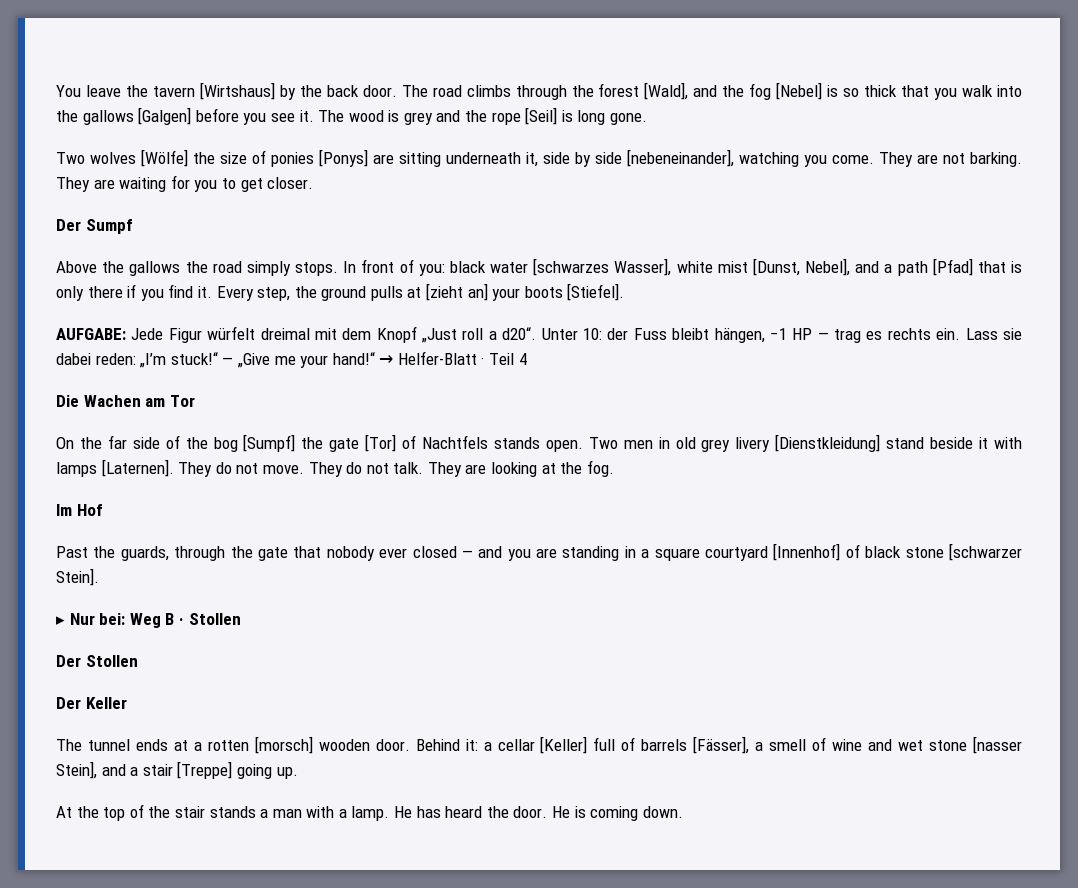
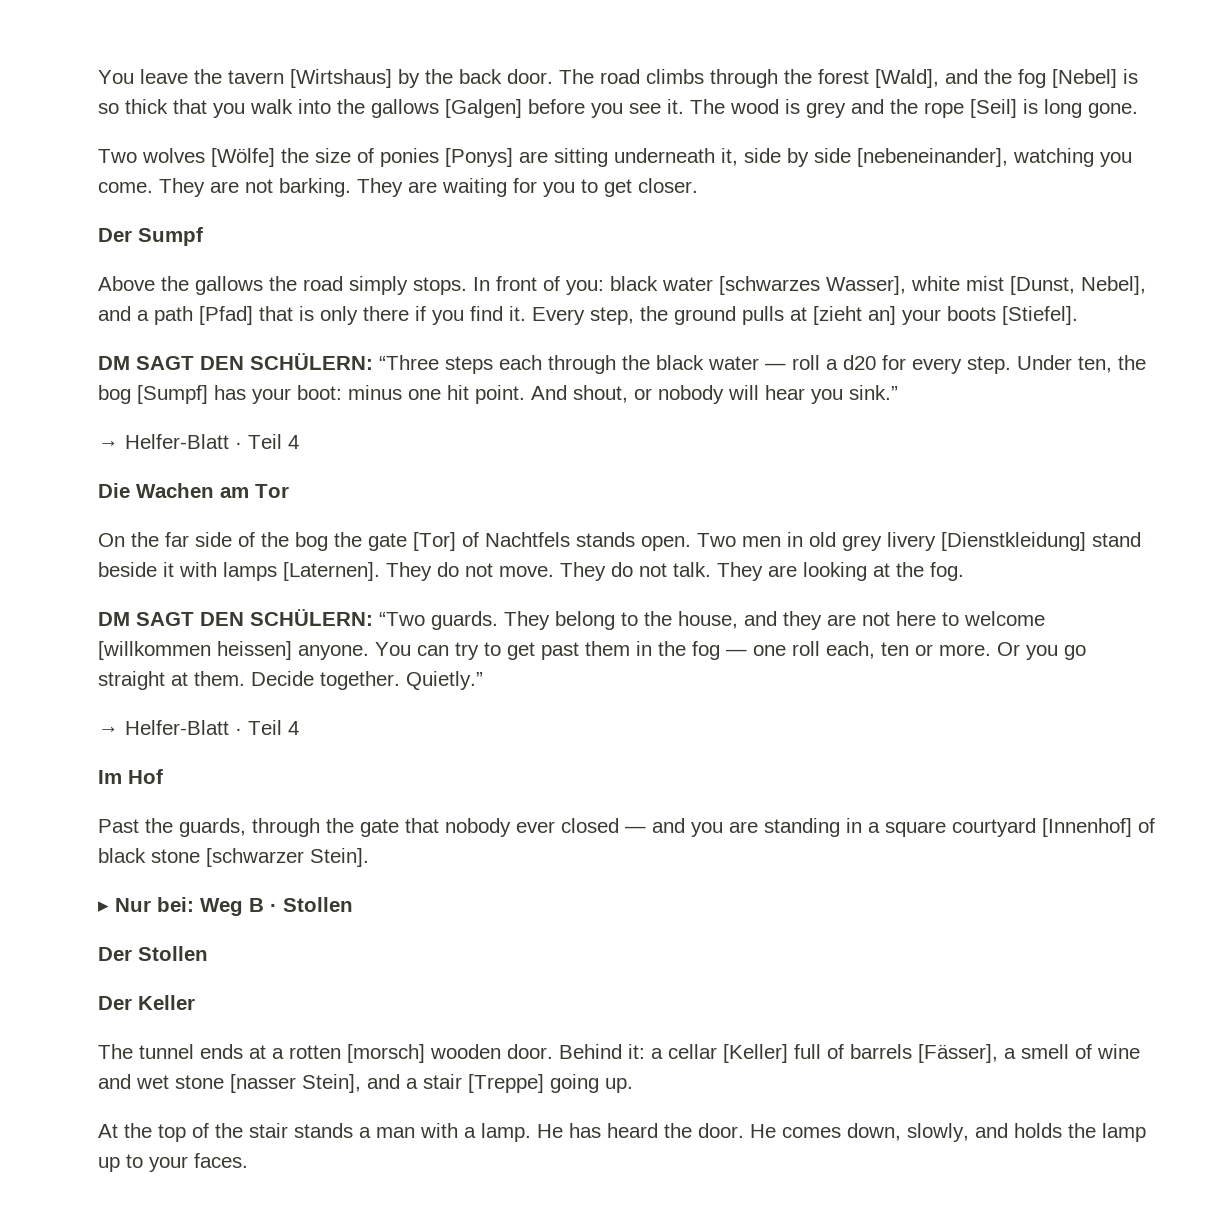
- AUFGABE: Jede Figur würfelt dreimal mit dem Knopf „Just roll a d20“. Unter 10: der Fuss bleibt hängen, −1 HP — trag es rechts ein. Lass sie dabei reden: „I’m stuck!“ — „Give me your hand!“ → Helfer-Blatt · Teil 4
+ DM SAGT DEN SCHÜLERN: “Three steps each through the black water — roll a d20 for every step. Under ten, the bog [Sumpf] has your boot: minus one hit point. And shout, or nobody will hear you sink.”
+ → Helfer-Blatt · Teil 4
- On the far side of the bog [Sumpf] the gate [Tor] of Nachtfels stands open.
+ On the far side of the bog the gate [Tor] of Nachtfels stands open.
+ DM SAGT DEN SCHÜLERN: “Two guards. They belong to the house, and they are not here to welcome [willkommen heissen] anyone. You can try to get past them in the fog — one roll each, ten or more. Or you go straight at them. Decide together. Quietly.”
+ → Helfer-Blatt · Teil 4
- He is coming down.
+ He comes down, slowly, and holds the lamp up to your faces.

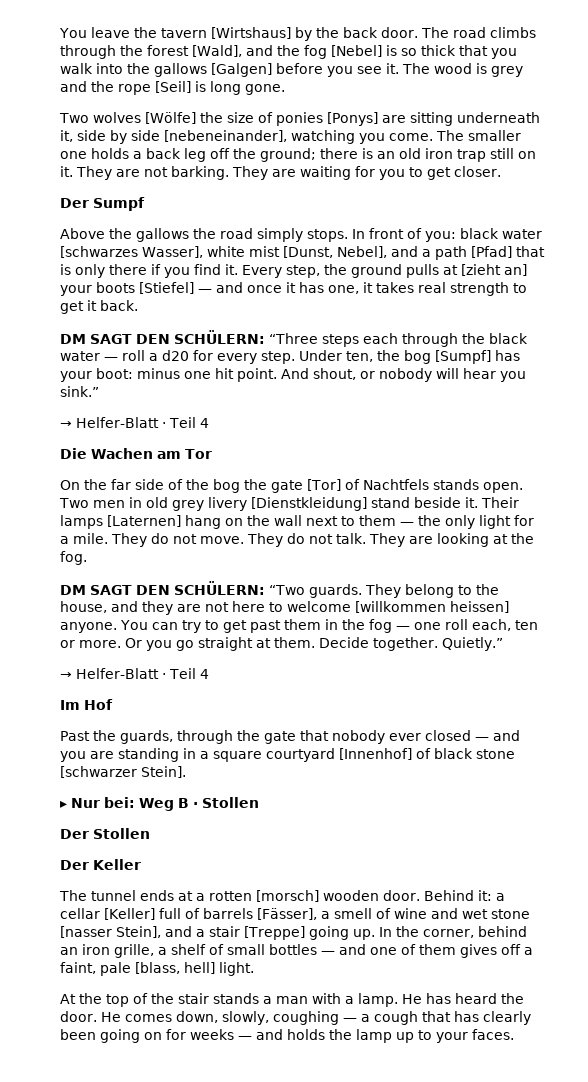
+ The smaller one holds a back leg off the ground; there is an old iron trap still on it.
- Every step, the ground pulls at [zieht an] your boots [Stiefel].
+ Every step, the ground pulls at [zieht an] your boots [Stiefel] — and once it has one, it takes real strength to get it back.
- Two men in old grey livery [Dienstkleidung] stand beside it with lamps [Laternen].
+ Two men in old grey livery [Dienstkleidung] stand beside it. Their lamps [Laternen] hang on the wall next to them — the only light for a mile.
+ In the corner, behind an iron grille, a shelf of small bottles — and one of them gives off a faint, pale [blass, hell] light.
- He comes down, slowly, and holds the lamp up to your faces.
+ He comes down, slowly, coughing — a cough that has clearly been going on for weeks — and holds the lamp up to your faces.

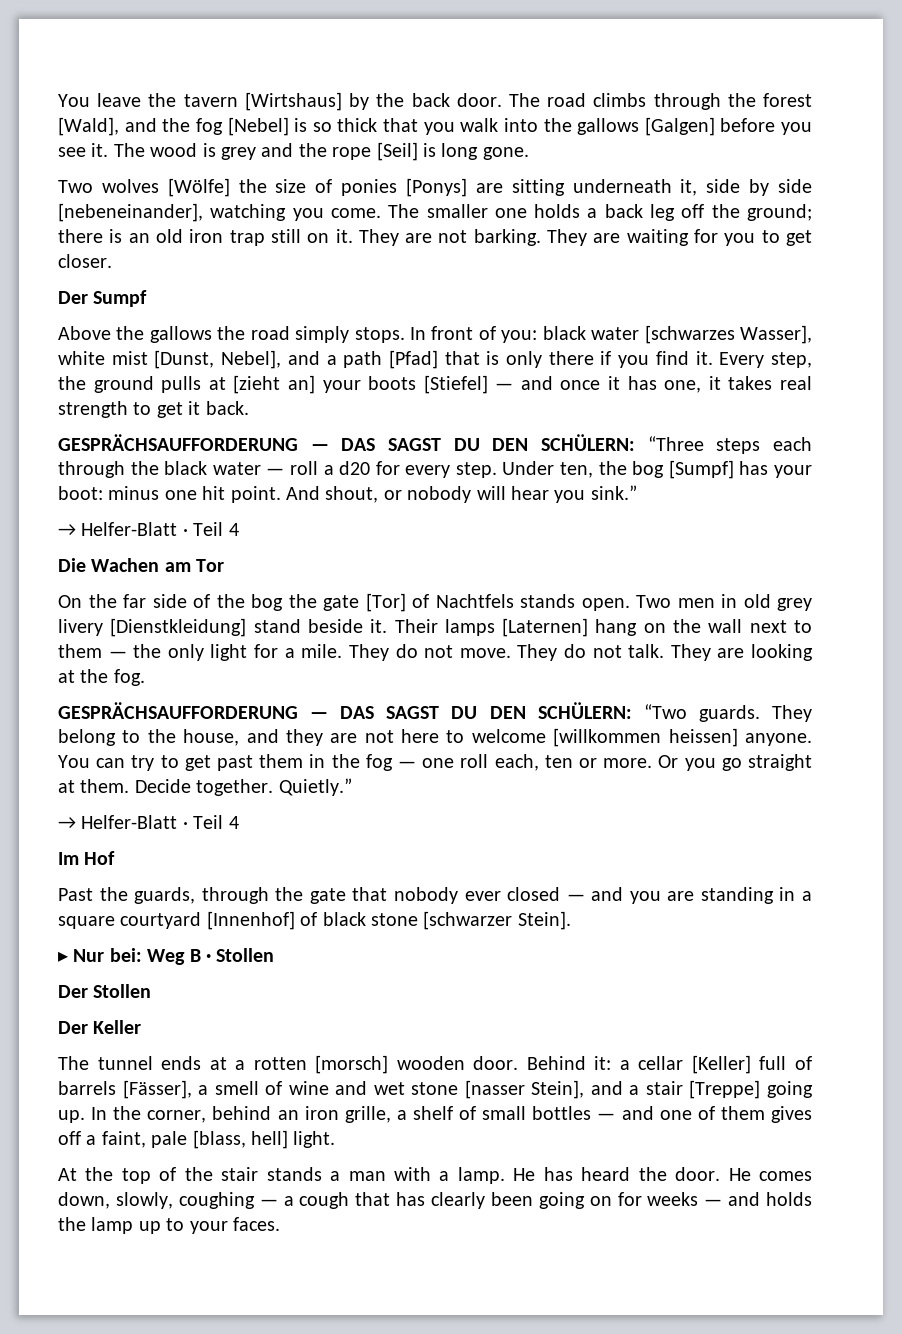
- DM SAGT DEN SCHÜLERN: “Three steps each through the black water — roll a d20 for every step.
+ GESPRÄCHSAUFFORDERUNG — DAS SAGST DU DEN SCHÜLERN: “Three steps each through the black water — roll a d20 for every step.
- DM SAGT DEN SCHÜLERN: “Two guards.
+ GESPRÄCHSAUFFORDERUNG — DAS SAGST DU DEN SCHÜLERN: “Two guards.

